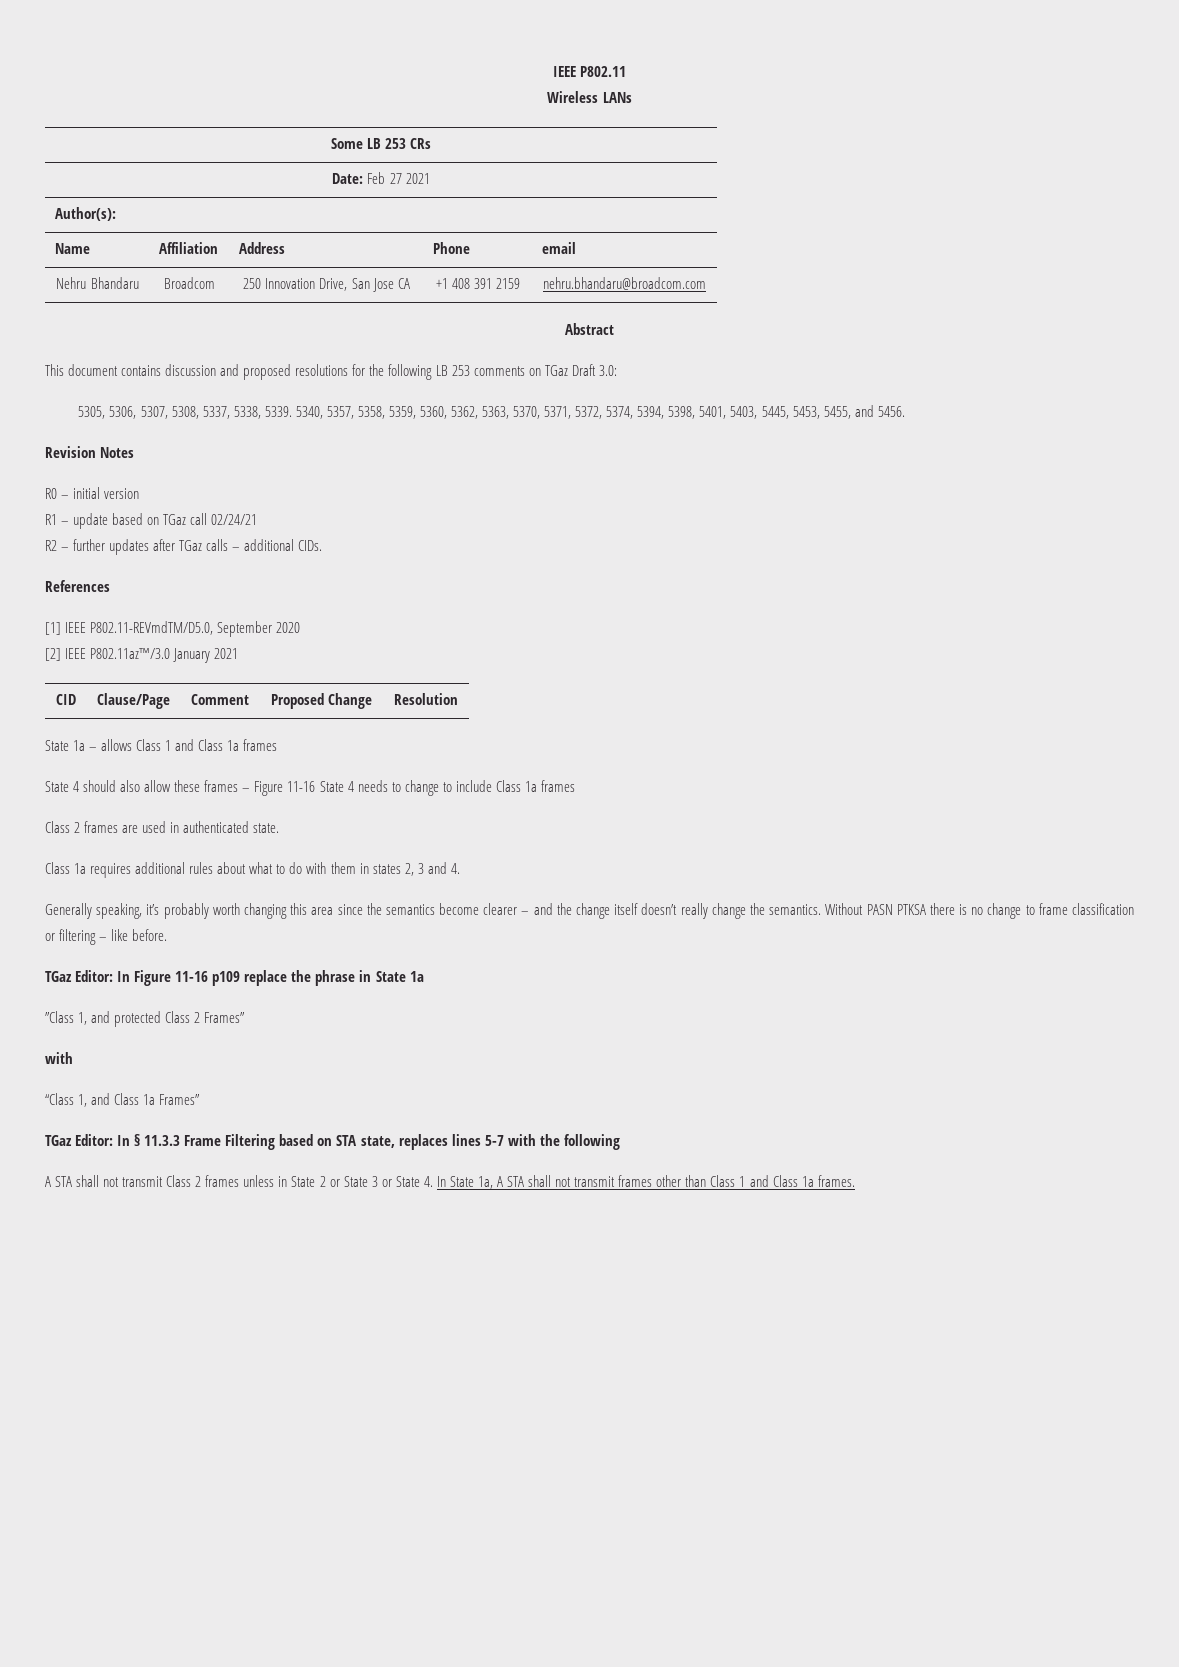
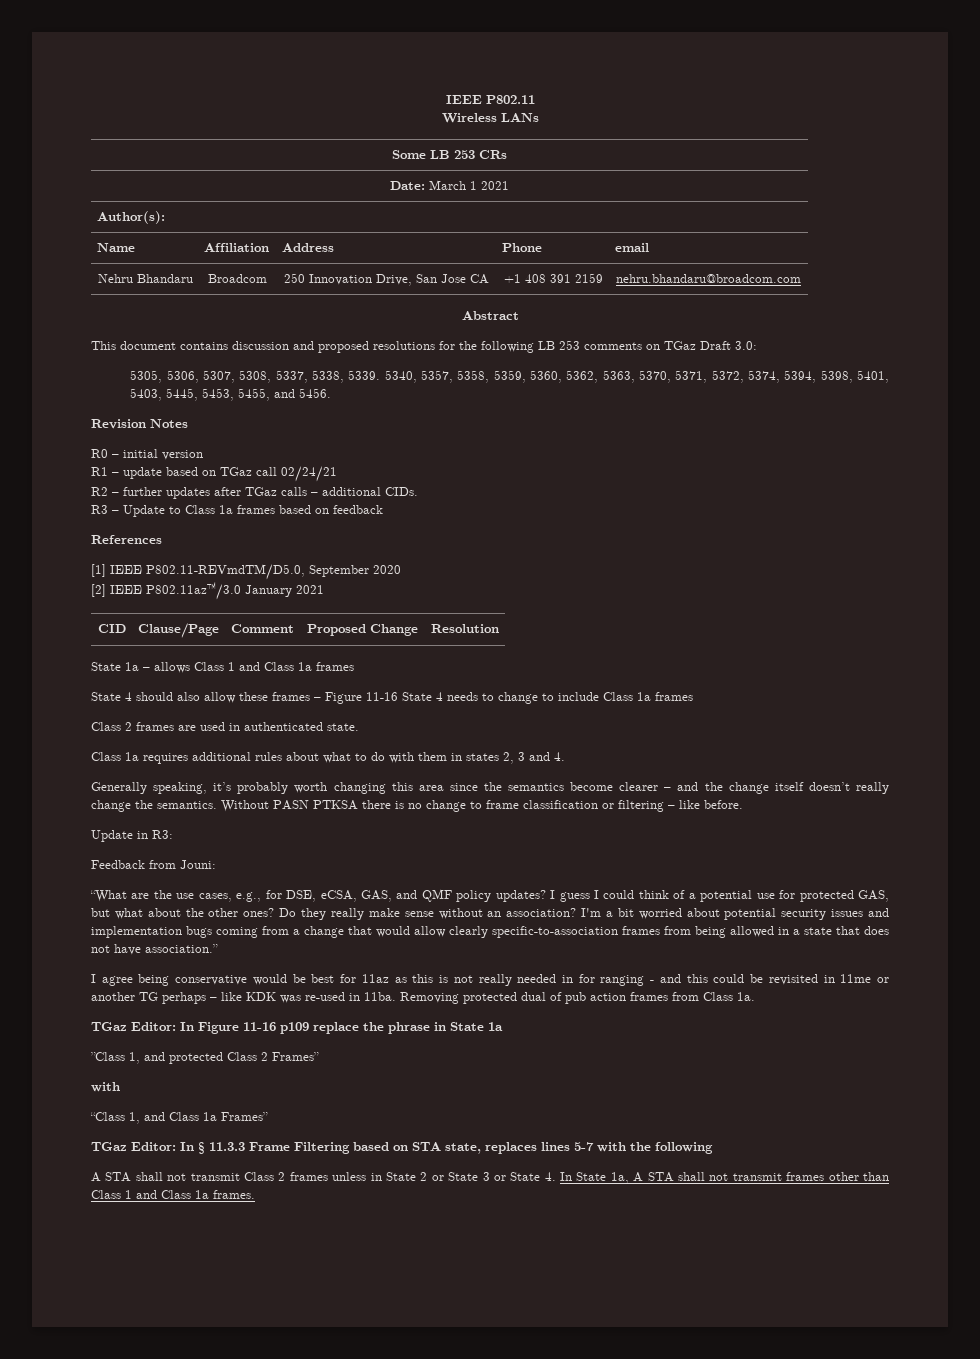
- Date: Feb 27 2021
+ Date: March 1 2021
+ R3 – Update to Class 1a frames based on feedback
+ Update in R3:
+ Feedback from Jouni:
+ “What are the use cases, e.g., for DSE, eCSA, GAS, and QMF policy updates? I guess I could think of a potential use for protected GAS, but what about the other ones? Do they really make sense without an association? I'm a bit worried about potential security issues and implementation bugs coming from a change that would allow clearly specific-to-association frames from being allowed in a state that does not have association.”
+ I agree being conservative would be best for 11az as this is not really needed in for ranging - and this could be revisited in 11me or another TG perhaps – like KDK was re-used in 11ba. Removing protected dual of pub action frames from Class 1a.

